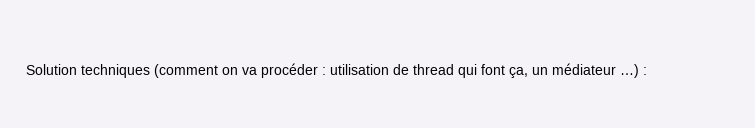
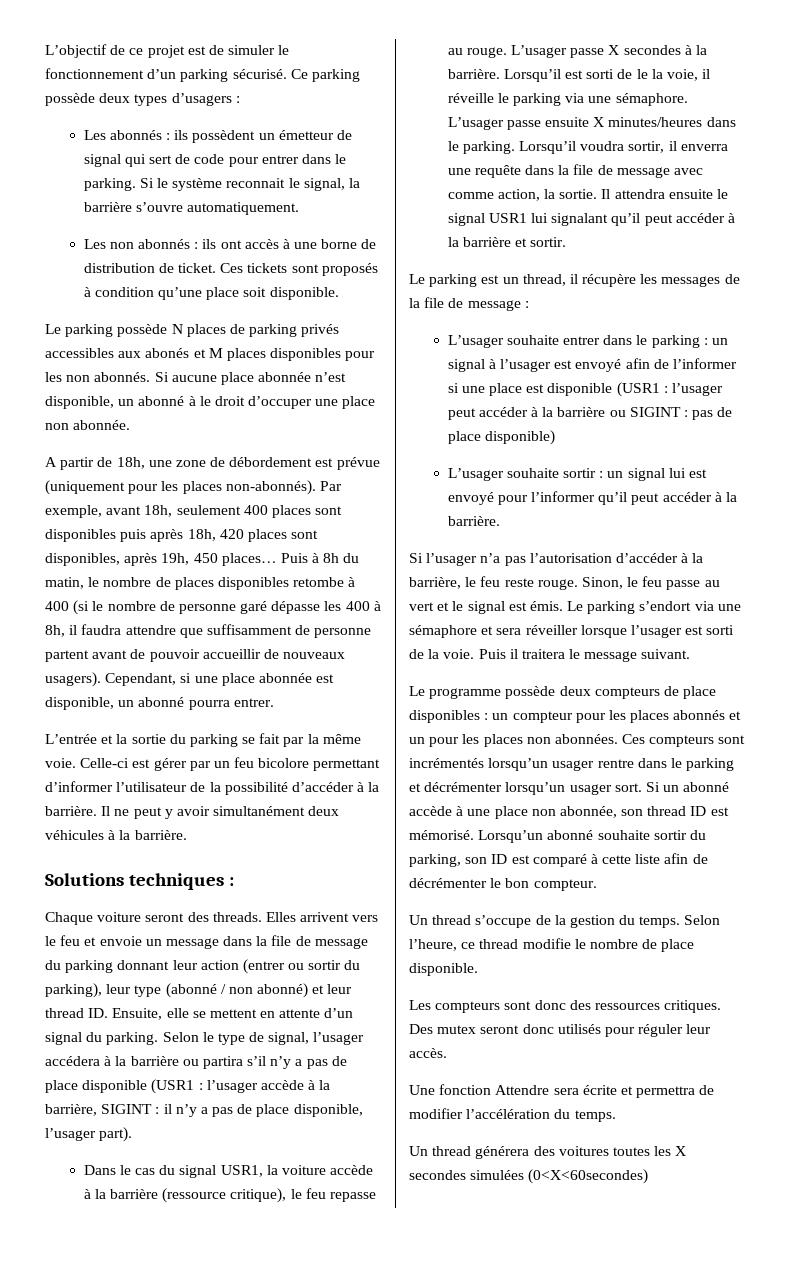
- Solution techniques (comment on va procéder : utilisation de thread qui font ça, un médiateur …) :
+ L’objectif de ce projet est de simuler le fonctionnement d’un parking sécurisé. Ce parking possède deux types d’usagers :
+ Les abonnés : ils possèdent un émetteur de signal qui sert de code pour entrer dans le parking. Si le système reconnait le signal, la barrière s’ouvre automatiquement.
+ Les non abonnés : ils ont accès à une borne de distribution de ticket. Ces tickets sont proposés à condition qu’une place soit disponible.
+ Le parking possède N places de parking privés accessibles aux abonés et M places disponibles pour les non abonnés. Si aucune place abonnée n’est disponible, un abonné à le droit d’occuper une place non abonnée.
+ A partir de 18h, une zone de débordement est prévue (uniquement pour les places non-abonnés). Par exemple, avant 18h, seulement 400 places sont disponibles puis après 18h, 420 places sont disponibles, après 19h, 450 places… Puis à 8h du matin, le nombre de places disponibles retombe à 400 (si le nombre de personne garé dépasse les 400 à 8h, il faudra attendre que suffisamment de personne partent avant de pouvoir accueillir de nouveaux usagers). Cependant, si une place abonnée est disponible, un abonné pourra entrer.
+ L’entrée et la sortie du parking se fait par la même voie. Celle-ci est gérer par un feu bicolore permettant d’informer l’utilisateur de la possibilité d’accéder à la barrière. Il ne peut y avoir simultanément deux véhicules à la barrière.
+ Solutions techniques :
+ Chaque voiture seront des threads. Elles arrivent vers le feu et envoie un message dans la file de message du parking donnant leur action (entrer ou sortir du parking), leur type (abonné / non abonné) et leur thread ID. Ensuite, elle se mettent en attente d’un signal du parking. Selon le type de signal, l’usager accédera à la barrière ou partira s’il n’y a pas de place disponible (USR1 : l’usager accède à la barrière, SIGINT : il n’y a pas de place disponible, l’usager part).
+ Dans le cas du signal USR1, la voiture accède à la barrière (ressource critique), le feu repasse au rouge. L’usager passe X secondes à la barrière. Lorsqu’il est sorti de le la voie, il réveille le parking via une sémaphore. L’usager passe ensuite X minutes/heures dans le parking. Lorsqu’il voudra sortir, il enverra une requête dans la file de message avec comme action, la sortie. Il attendra ensuite le signal USR1 lui signalant qu’il peut accéder à la barrière et sortir.
+ Le parking est un thread, il récupère les messages de la file de message :
+ L’usager souhaite entrer dans le parking : un signal à l’usager est envoyé afin de l’informer si une place est disponible (USR1 : l’usager peut accéder à la barrière ou SIGINT : pas de place disponible)
+ L’usager souhaite sortir : un signal lui est envoyé pour l’informer qu’il peut accéder à la barrière.
+ Si l’usager n’a pas l’autorisation d’accéder à la barrière, le feu reste rouge. Sinon, le feu passe au vert et le signal est émis. Le parking s’endort via une sémaphore et sera réveiller lorsque l’usager est sorti de la voie. Puis il traitera le message suivant.
+ Le programme possède deux compteurs de place disponibles : un compteur pour les places abonnés et un pour les places non abonnées. Ces compteurs sont incrémentés lorsqu’un usager rentre dans le parking et décrémenter lorsqu’un usager sort. Si un abonné accède à une place non abonnée, son thread ID est mémorisé. Lorsqu’un abonné souhaite sortir du parking, son ID est comparé à cette liste afin de décrémenter le bon compteur.
+ Un thread s’occupe de la gestion du temps. Selon l’heure, ce thread modifie le nombre de place disponible.
+ Les compteurs sont donc des ressources critiques. Des mutex seront donc utilisés pour réguler leur accès.
+ Une fonction Attendre sera écrite et permettra de modifier l’accélération du temps.
+ Un thread générera des voitures toutes les X secondes simulées (0<X<60secondes)

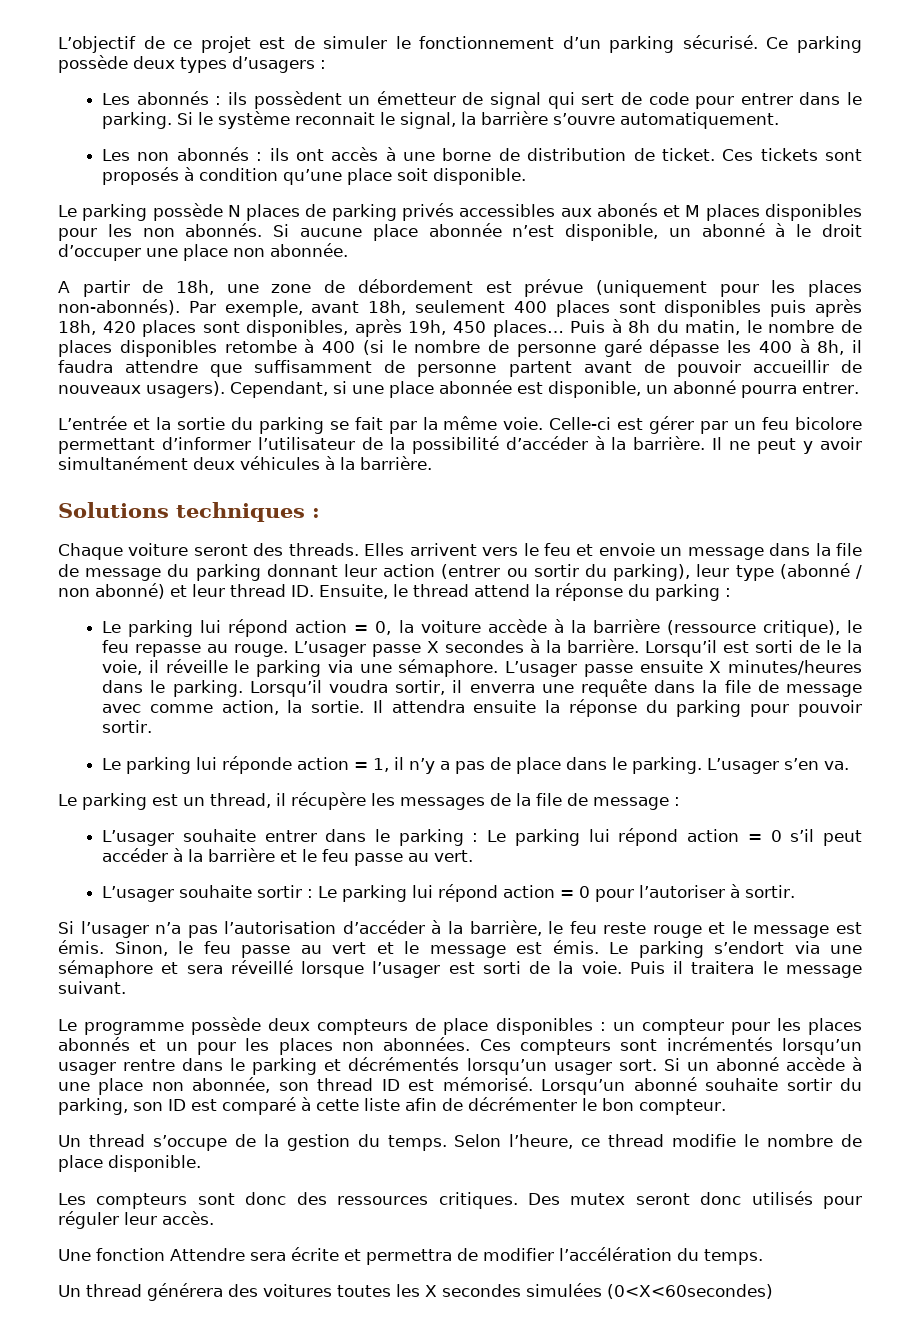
- Elles arrivent vers le feu et envoie un message dans la file de message du parking donnant leur action (entrer ou sortir du parking), leur type (abonné / non abonné) et leur thread ID. Ensuite, elle se mettent en attente d’un signal du parking. Selon le type de signal, l’usager accédera à la barrière ou partira s’il n’y a pas de place disponible (USR1 : l’usager accède à la barrière, SIGINT : il n’y a pas de place disponible, l’usager part).
- Dans le cas du signal USR1, la voiture accède à la barrière (ressource critique), le feu repasse au rouge.
+ Elles arrivent vers le feu et envoie un message dans la file de message du parking donnant leur action (entrer ou sortir du parking), leur type (abonné / non abonné) et leur thread ID. Ensuite, le thread attend la réponse du parking :
+ Le parking lui répond action = 0, la voiture accède à la barrière (ressource critique), le feu repasse au rouge.
- Il attendra ensuite le signal USR1 lui signalant qu’il peut accéder à la barrière et sortir.
+ Il attendra ensuite la réponse du parking pour pouvoir sortir.
+ Le parking lui réponde action = 1, il n’y a pas de place dans le parking. L’usager s’en va.
- L’usager souhaite entrer dans le parking : un signal à l’usager est envoyé afin de l’informer si une place est disponible (USR1 : l’usager peut accéder à la barrière ou SIGINT : pas de place disponible)
- L’usager souhaite sortir : un signal lui est envoyé pour l’informer qu’il peut accéder à la barrière.
+ L’usager souhaite entrer dans le parking : Le parking lui répond action = 0 s’il peut accéder à la barrière et le feu passe au vert.
+ L’usager souhaite sortir : Le parking lui répond action = 0 pour l’autoriser à sortir.
- Si l’usager n’a pas l’autorisation d’accéder à la barrière, le feu reste rouge.
+ Si l’usager n’a pas l’autorisation d’accéder à la barrière, le feu reste rouge et le message est émis.
- Sinon, le feu passe au vert et le signal est émis.
+ Sinon, le feu passe au vert et le message est émis.
- Le parking s’endort via une sémaphore et sera réveiller lorsque l’usager est sorti de la voie.
+ Le parking s’endort via une sémaphore et sera réveillé lorsque l’usager est sorti de la voie.
- Ces compteurs sont incrémentés lorsqu’un usager rentre dans le parking et décrémenter lorsqu’un usager sort.
+ Ces compteurs sont incrémentés lorsqu’un usager rentre dans le parking et décrémentés lorsqu’un usager sort.

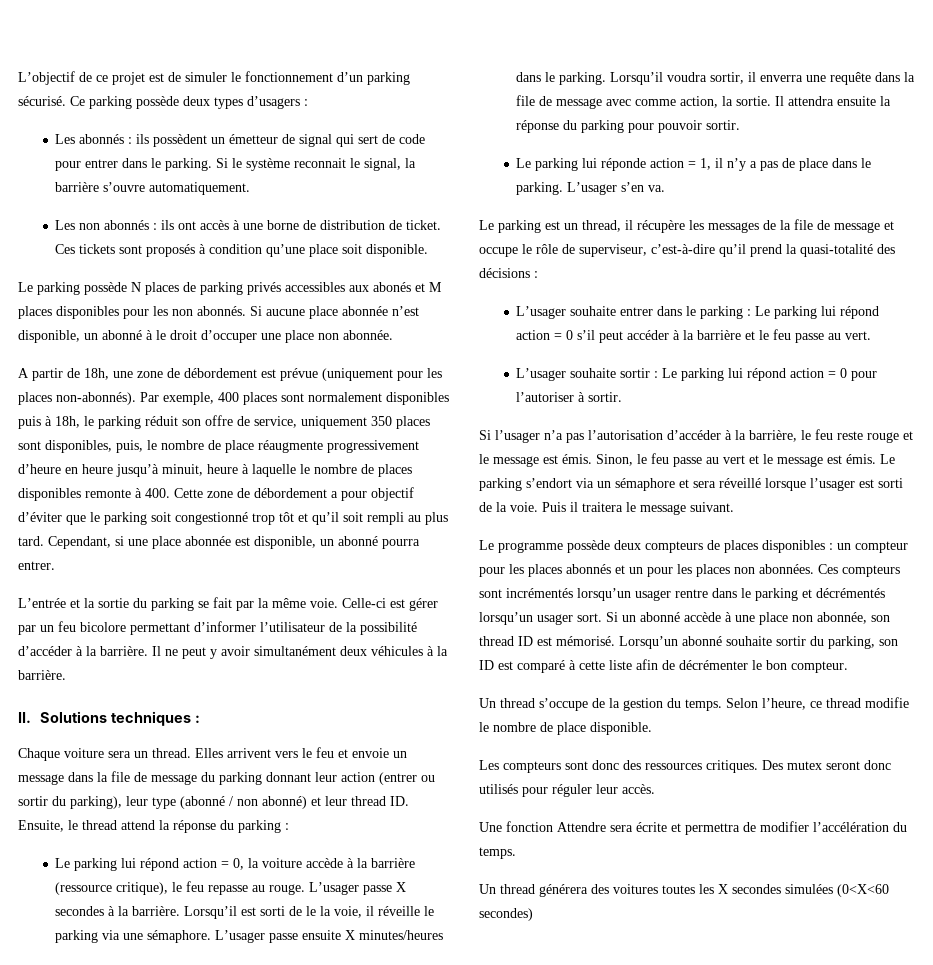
- Par exemple, avant 18h, seulement 400 places sont disponibles puis après 18h, 420 places sont disponibles, après 19h, 450 places… Puis à 8h du matin, le nombre de places disponibles retombe à 400 (si le nombre de personne garé dépasse les 400 à 8h, il faudra attendre que suffisamment de personne partent avant de pouvoir accueillir de nouveaux usagers).
+ Par exemple, 400 places sont normalement disponibles puis à 18h, le parking réduit son offre de service, uniquement 350 places sont disponibles, puis, le nombre de place réaugmente progressivement d’heure en heure jusqu’à minuit, heure à laquelle le nombre de places disponibles remonte à 400. Cette zone de débordement a pour objectif d’éviter que le parking soit congestionné trop tôt et qu’il soit rempli au plus tard.
- Solutions techniques :
+ II. Solutions techniques :
- Chaque voiture seront des threads.
+ Chaque voiture sera un thread.
- Le parking est un thread, il récupère les messages de la file de message :
+ Le parking est un thread, il récupère les messages de la file de message et occupe le rôle de superviseur, c’est-à-dire qu’il prend la quasi-totalité des décisions :
- Le parking s’endort via une sémaphore et sera réveillé lorsque l’usager est sorti de la voie.
+ Le parking s’endort via un sémaphore et sera réveillé lorsque l’usager est sorti de la voie.
- Le programme possède deux compteurs de place disponibles : un compteur pour les places abonnés et un pour les places non abonnées.
+ Le programme possède deux compteurs de places disponibles : un compteur pour les places abonnés et un pour les places non abonnées.
- Un thread générera des voitures toutes les X secondes simulées (0<X<60secondes)
+ Un thread générera des voitures toutes les X secondes simulées (0<X<60 secondes)

